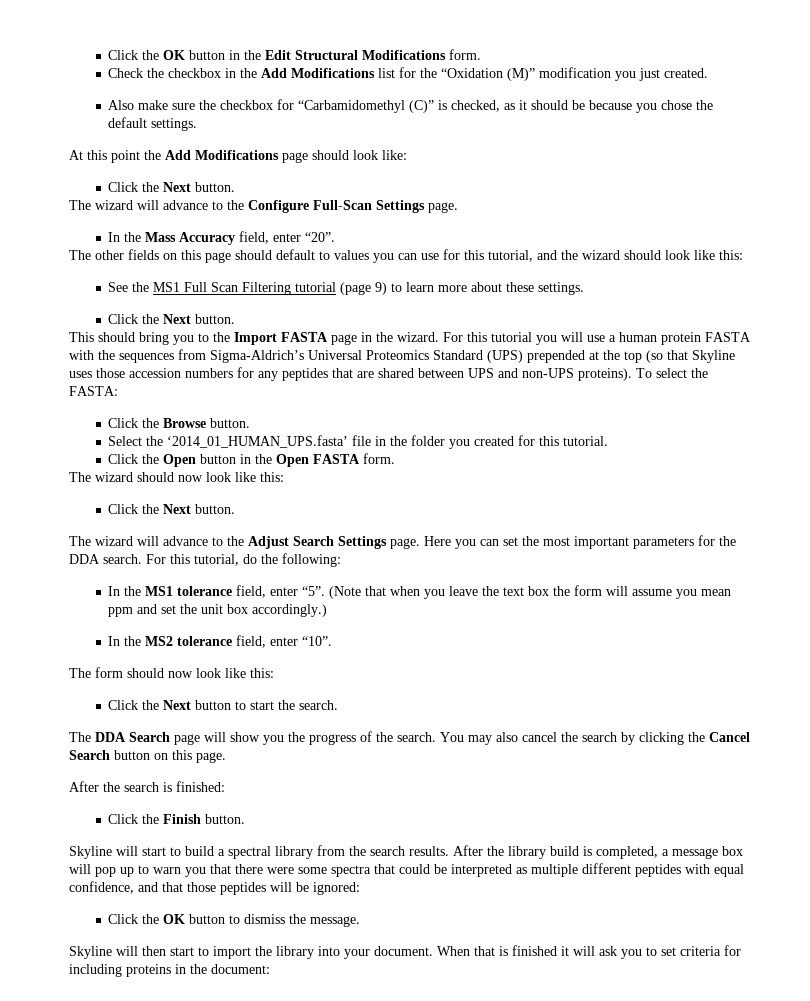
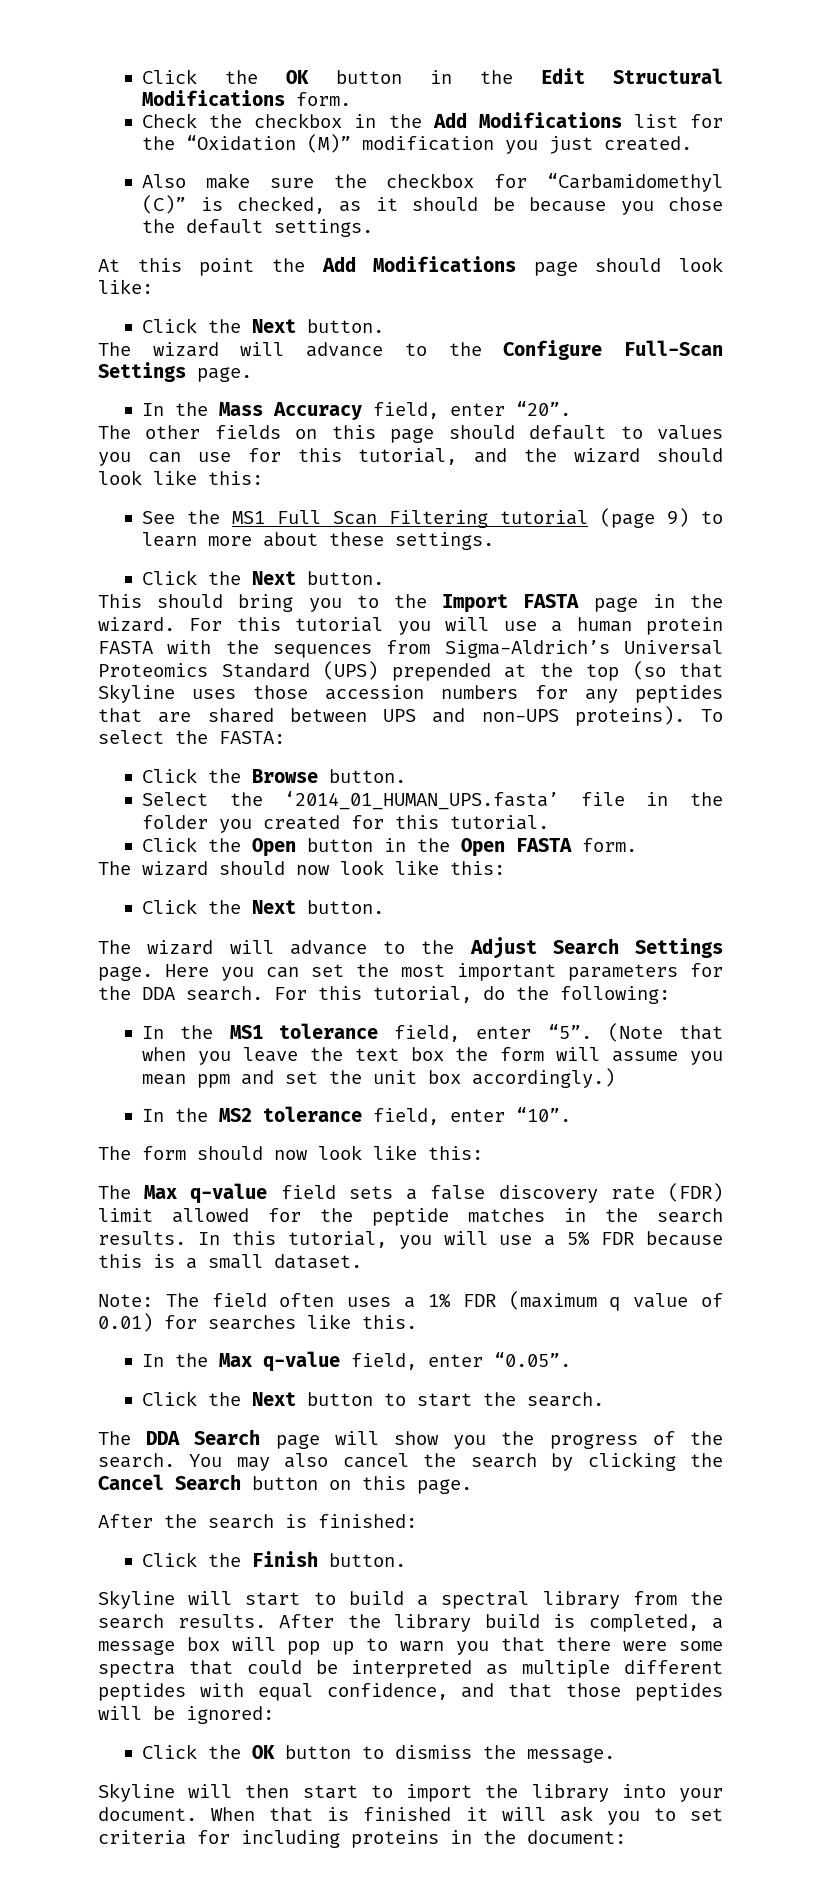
+ The Max q-value field sets a false discovery rate (FDR) limit allowed for the peptide matches in the search results. In this tutorial, you will use a 5% FDR because this is a small dataset.
+ Note: The field often uses a 1% FDR (maximum q value of 0.01) for searches like this.
+ In the Max q-value field, enter “0.05”.

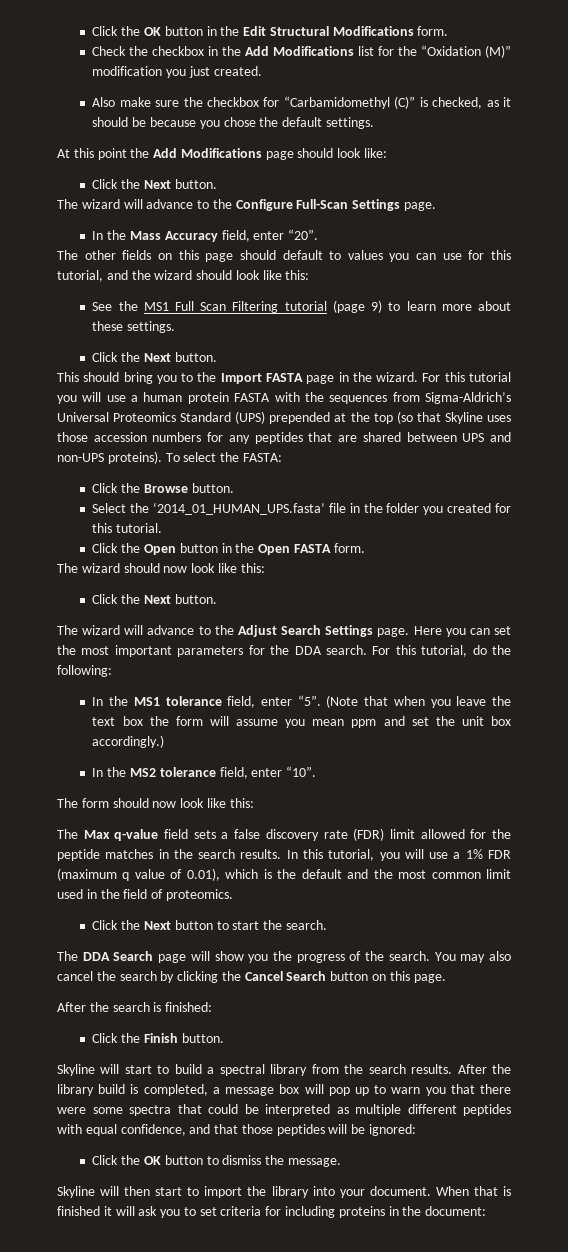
- In this tutorial, you will use a 5% FDR because this is a small dataset.
- Note: The field often uses a 1% FDR (maximum q value of 0.01) for searches like this.
- In the Max q-value field, enter “0.05”.
+ In this tutorial, you will use a 1% FDR (maximum q value of 0.01), which is the default and the most common limit used in the field of proteomics.

